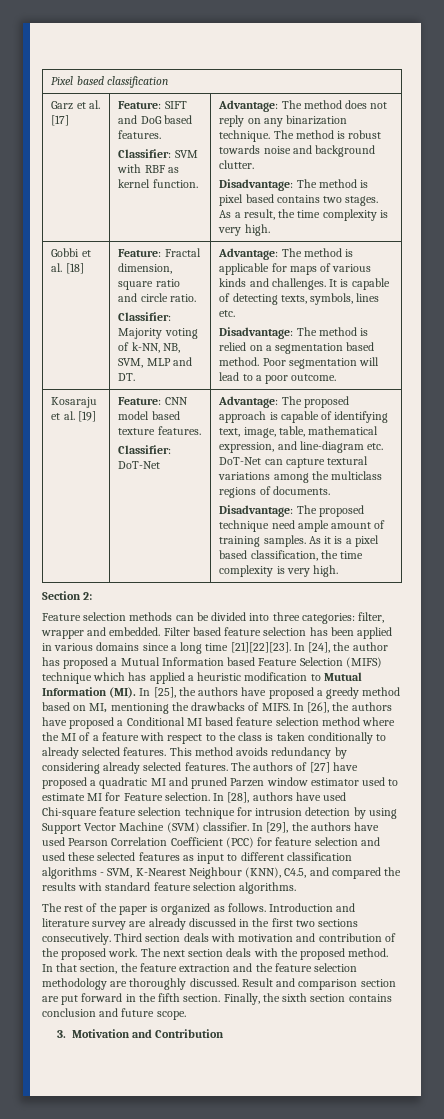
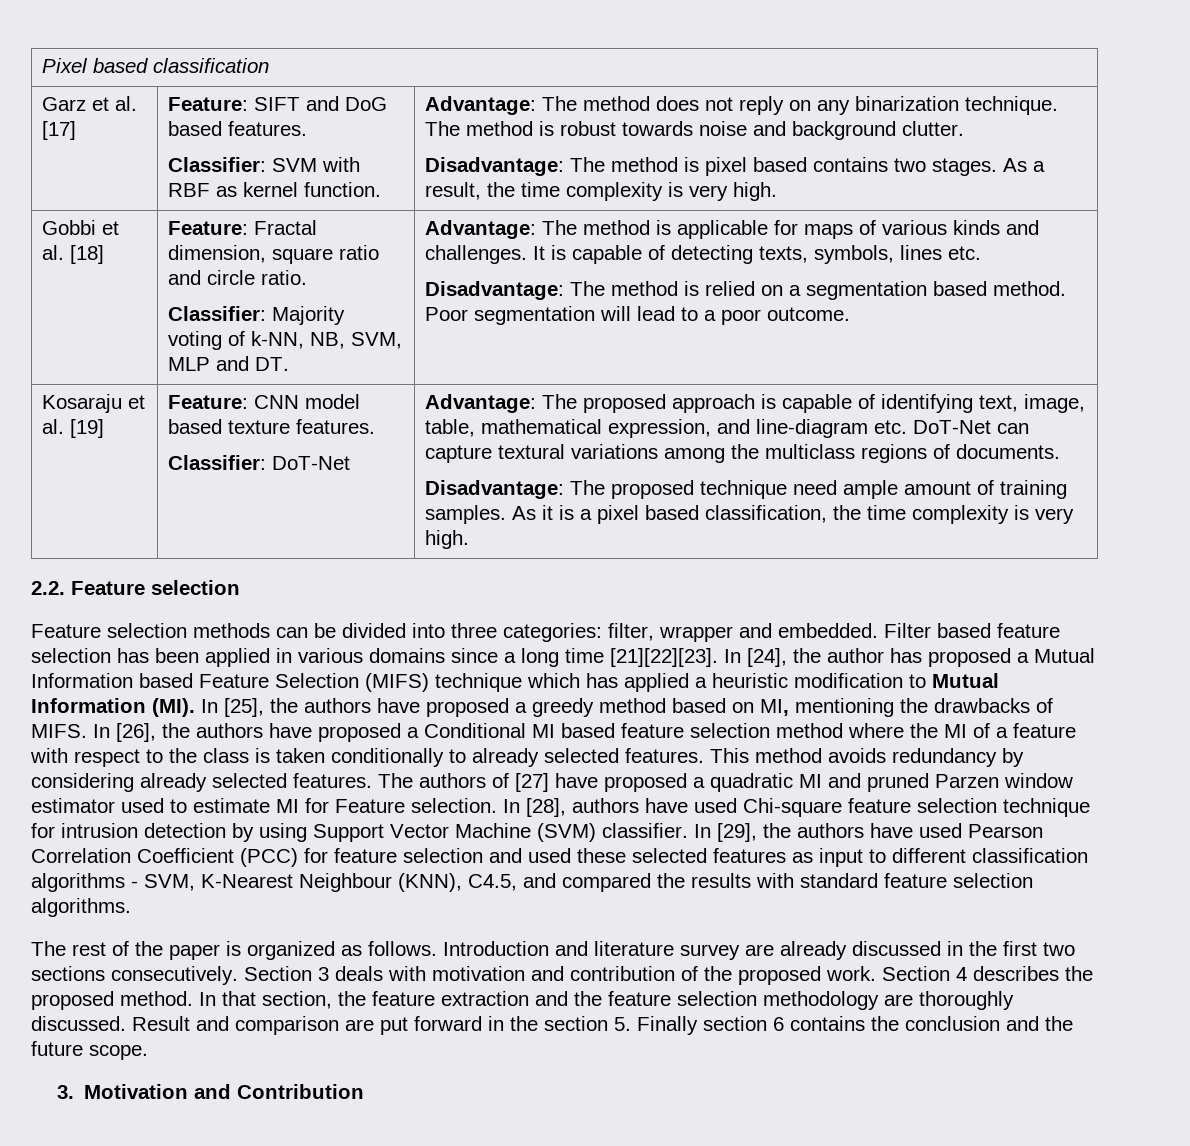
- Section 2:
+ 2.2. Feature selection
- Third section deals with motivation and contribution of the proposed work.
+ Section 3 deals with motivation and contribution of the proposed work.
- The next section deals with the proposed method.
+ Section 4 describes the proposed method.
- Result and comparison section are put forward in the fifth section. Finally, the sixth section contains conclusion and future scope.
+ Result and comparison are put forward in the section 5. Finally section 6 contains the conclusion and the future scope.

